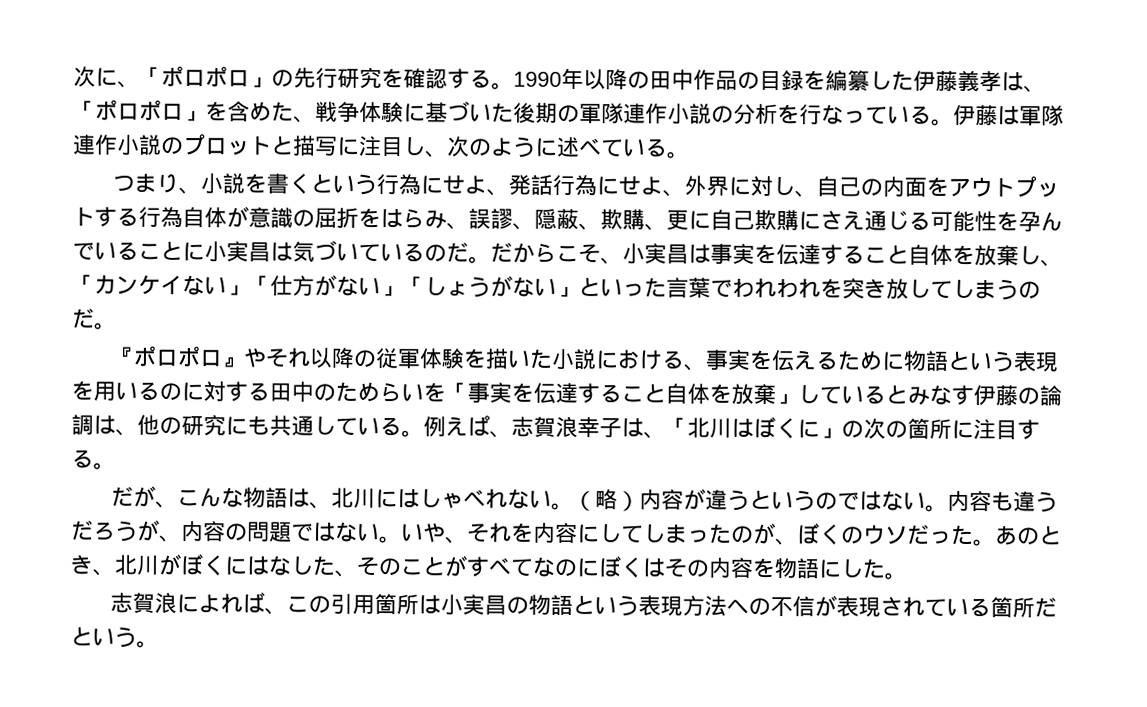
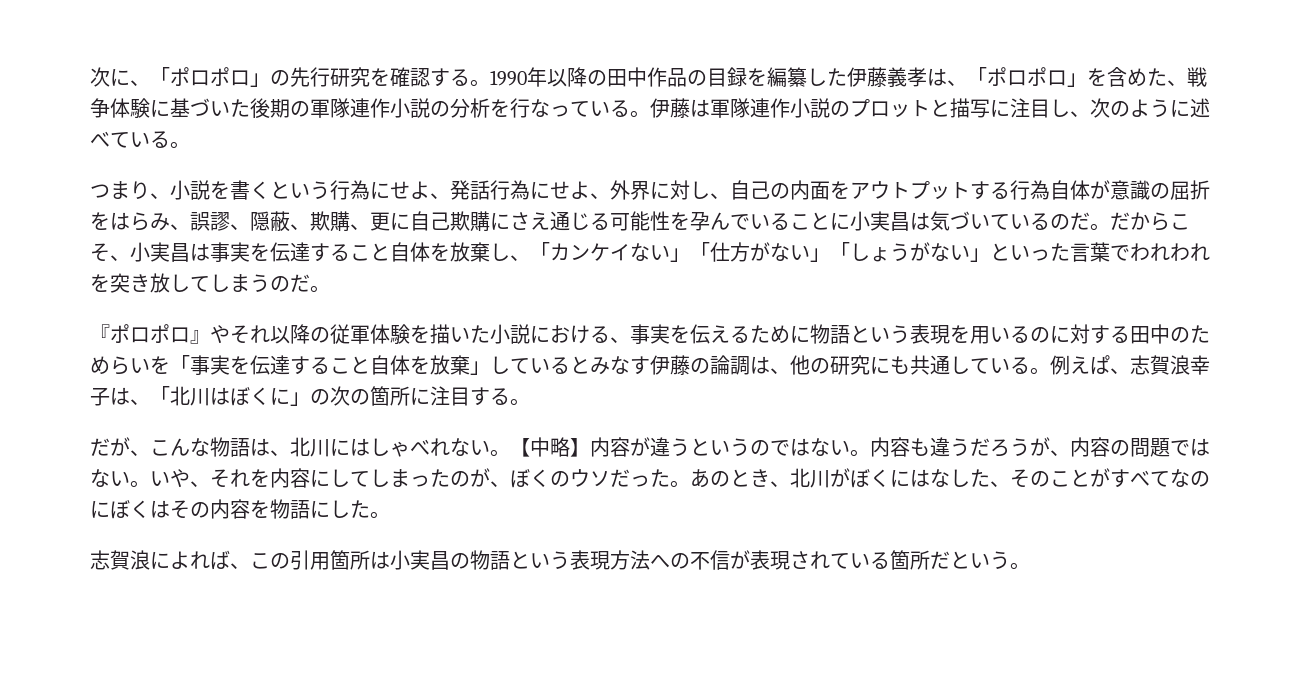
- （略）内容が違うというのではない。
+ 【中略】内容が違うというのではない。

